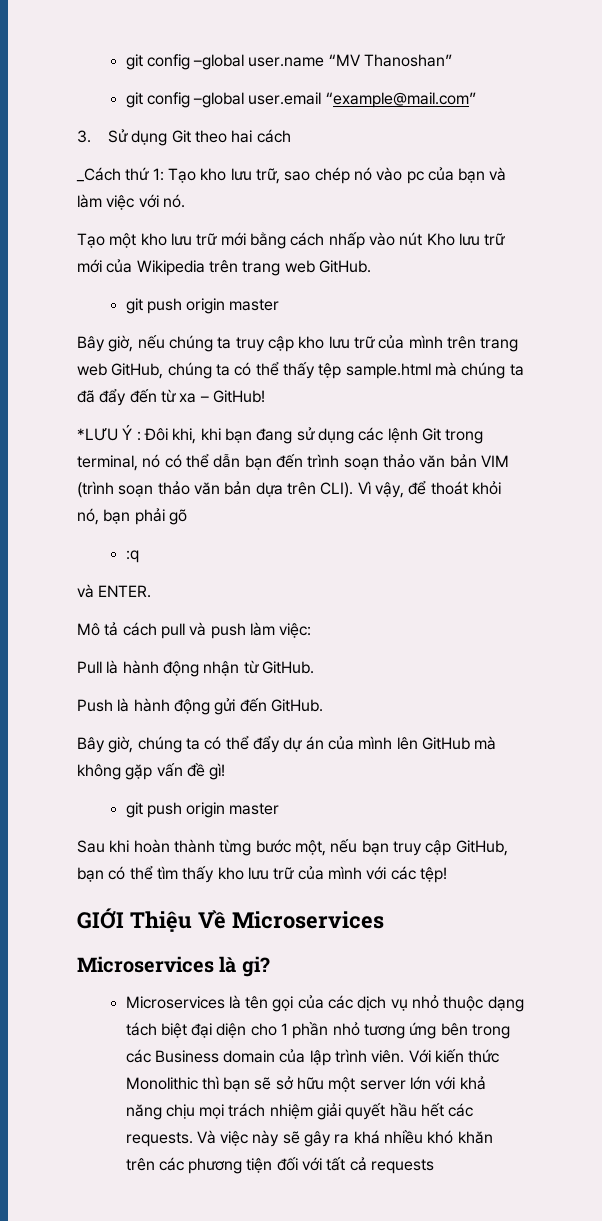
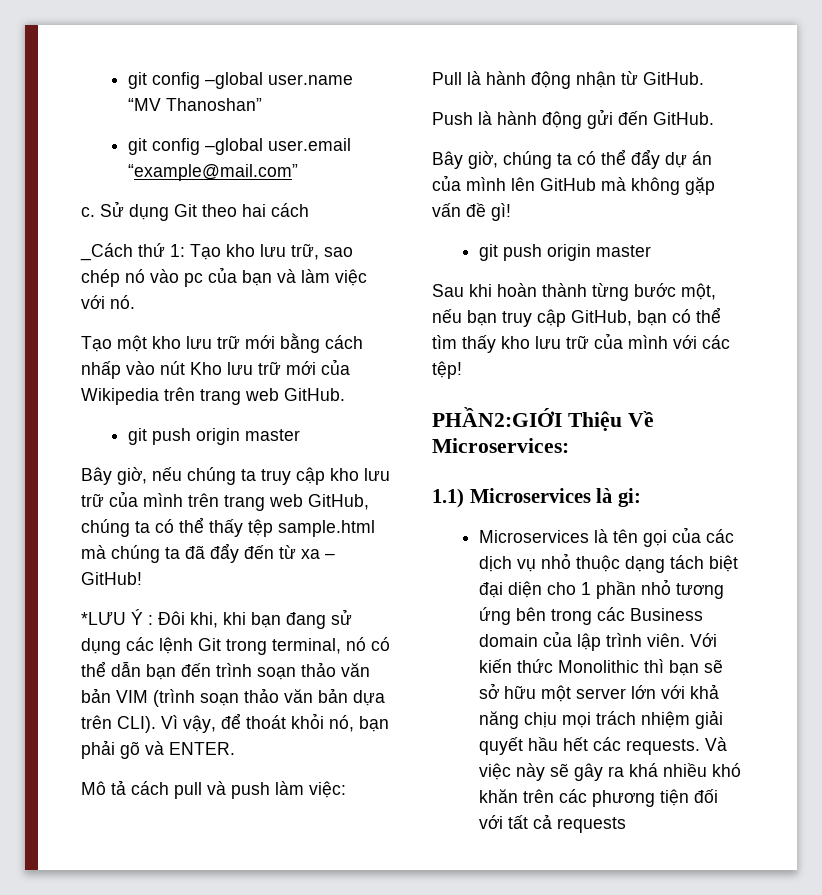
- 3. Sử dụng Git theo hai cách
+ c. Sử dụng Git theo hai cách
- Vì vậy, để thoát khỏi nó, bạn phải gõ
- :q
- và ENTER.
+ Vì vậy, để thoát khỏi nó, bạn phải gõ và ENTER.
- GIỚI Thiệu Về Microservices
- Microservices là gi?
+ PHẦN2:GIỚI Thiệu Về Microservices:
+ 1.1) Microservices là gi:

